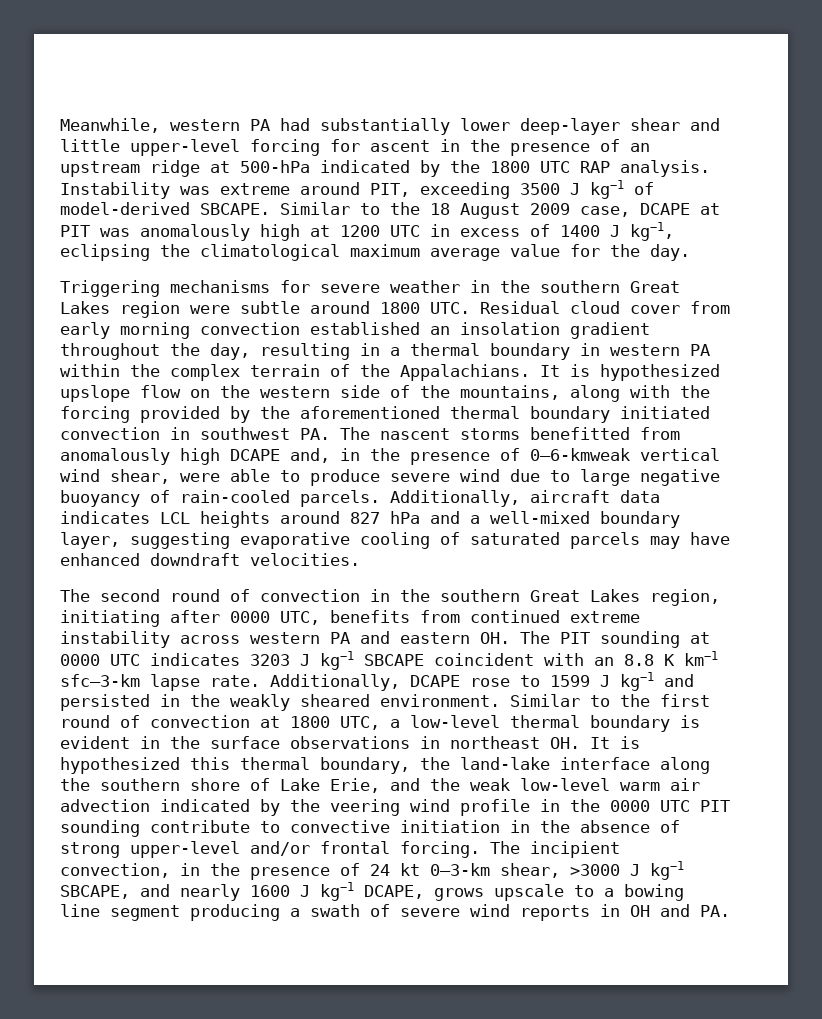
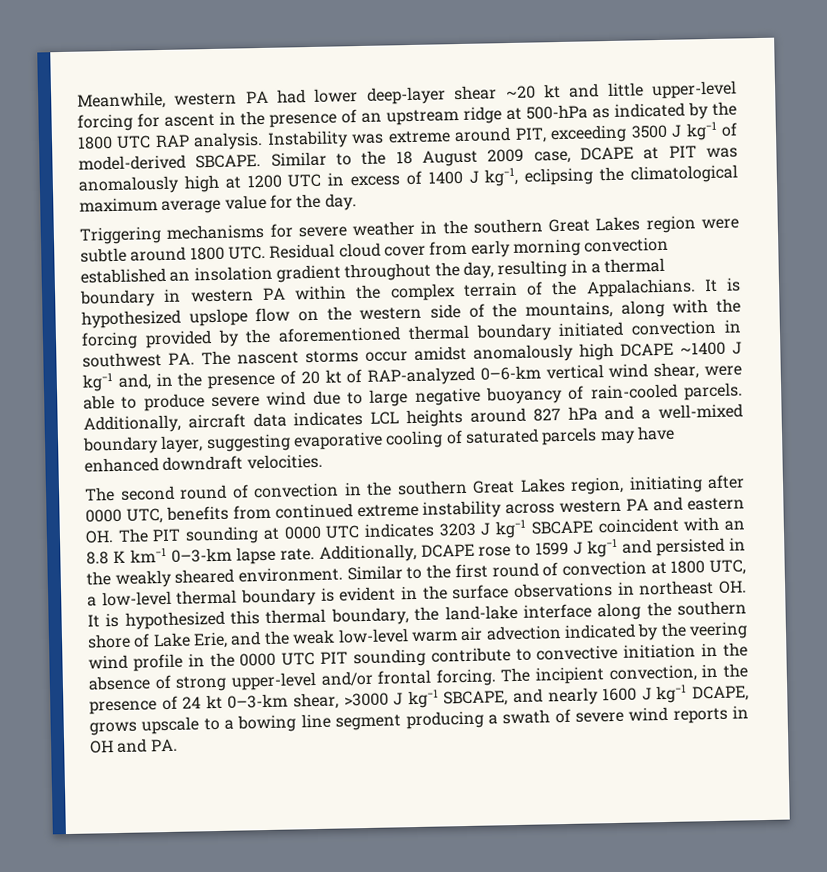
- Meanwhile, western PA had substantially lower deep-layer shear and little upper-level forcing for ascent in the presence of an upstream ridge at 500-hPa indicated by the 1800 UTC RAP analysis.
+ Meanwhile, western PA had lower deep-layer shear ~20 kt and little upper-level forcing for ascent in the presence of an upstream ridge at 500-hPa as indicated by the 1800 UTC RAP analysis.
- It is hypothesized upslope flow on the western side of the mountains, along with the forcing provided by the aforementioned thermal boundary initiated convection in southwest PA. The nascent storms benefitted from anomalously high DCAPE and, in the presence of 0–6-kmweak vertical wind shear, were able to produce severe wind due to large negative buoyancy of rain-cooled parcels.
+ It is hypothesized upslope flow on the western side of the mountains, along with the forcing provided by the aforementioned thermal boundary initiated convection in southwest PA. The nascent storms occur amidst anomalously high DCAPE ~1400 J kg−1 and, in the presence of 20 kt of RAP-analyzed 0–6-km vertical wind shear, were able to produce severe wind due to large negative buoyancy of rain-cooled parcels.
- The second round of convection in the southern Great Lakes region, initiating after 0000 UTC, benefits from continued extreme instability across western PA and eastern OH. The PIT sounding at 0000 UTC indicates 3203 J kg−1 SBCAPE coincident with an 8.8 K km−1 sfc–3-km lapse rate.
+ The second round of convection in the southern Great Lakes region, initiating after 0000 UTC, benefits from continued extreme instability across western PA and eastern OH. The PIT sounding at 0000 UTC indicates 3203 J kg−1 SBCAPE coincident with an 8.8 K km−1 0–3-km lapse rate.

